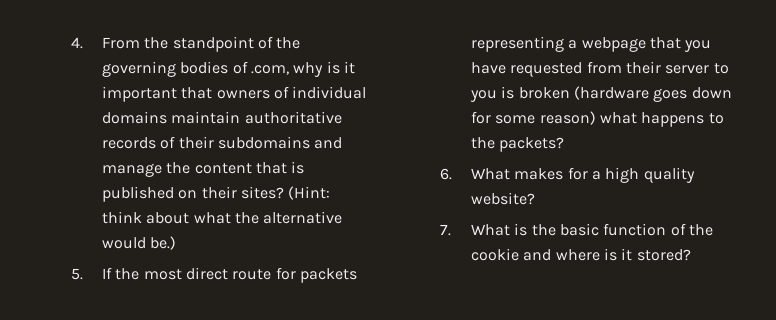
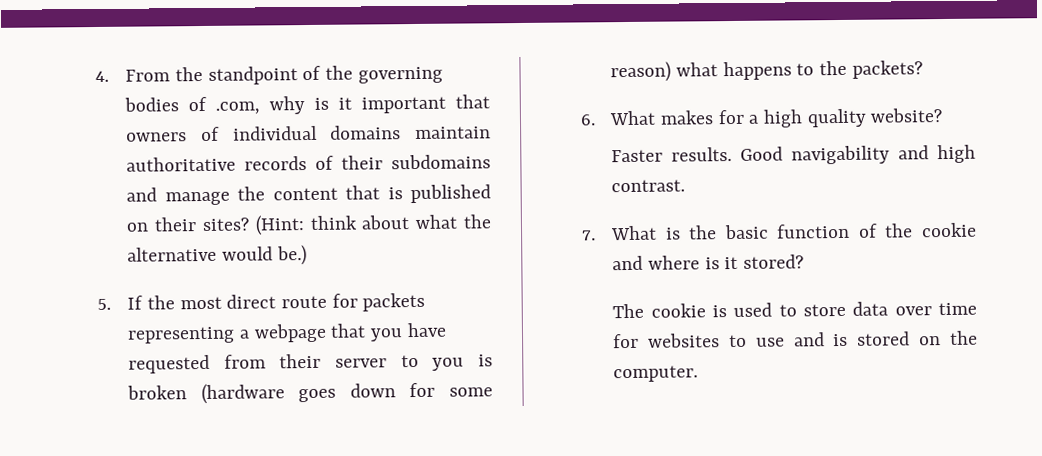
+ Faster results. Good navigability and high contrast.
+ The cookie is used to store data over time for websites to use and is stored on the computer.

